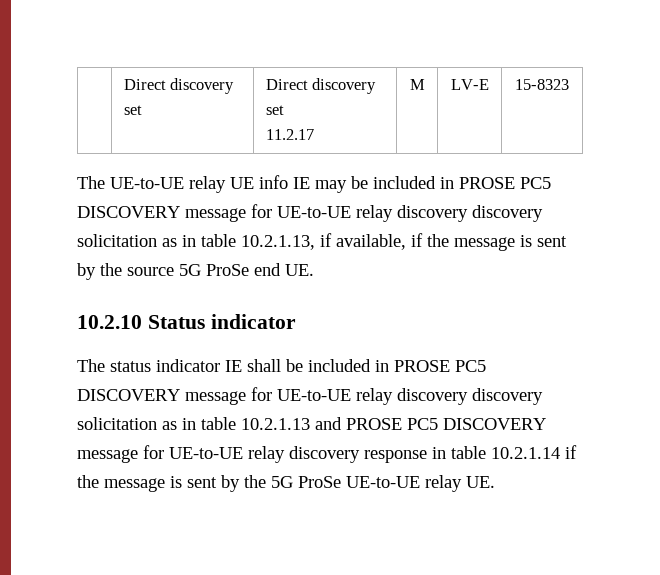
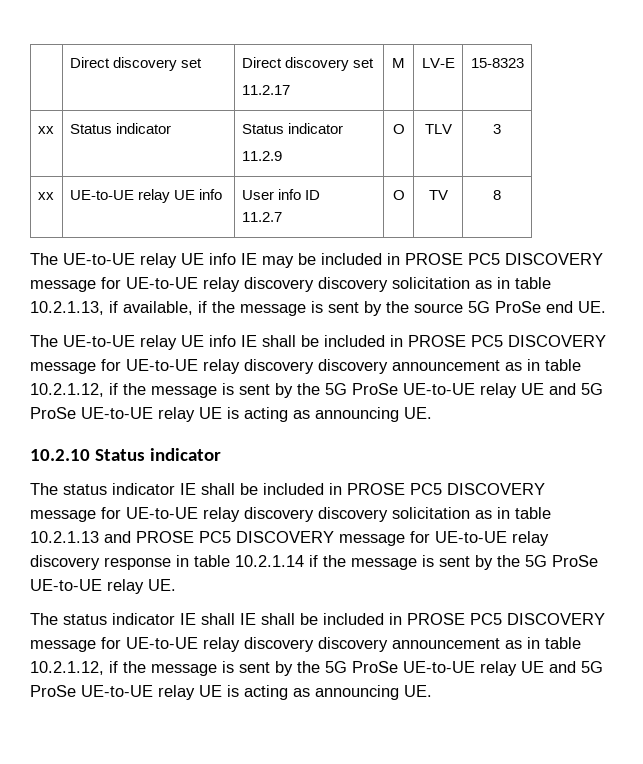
+ xx | Status indicator | Status indicator
+ 11.2.9 | O | TLV | 3
+ xx | UE-to-UE relay UE info | User info ID
+ 11.2.7 | O | TV | 8
+ The UE-to-UE relay UE info IE shall be included in PROSE PC5 DISCOVERY message for UE-to-UE relay discovery discovery announcement as in table 10.2.1.12, if the message is sent by the 5G ProSe UE-to-UE relay UE and 5G ProSe UE-to-UE relay UE is acting as announcing UE.
+ The status indicator IE shall IE shall be included in PROSE PC5 DISCOVERY message for UE-to-UE relay discovery discovery announcement as in table 10.2.1.12, if the message is sent by the 5G ProSe UE-to-UE relay UE and 5G ProSe UE-to-UE relay UE is acting as announcing UE.

